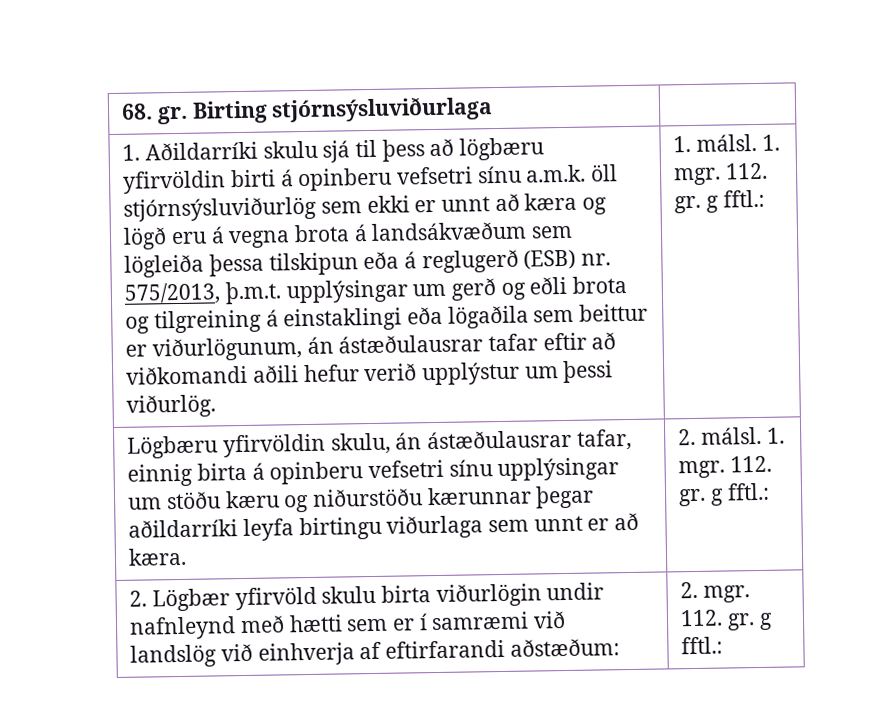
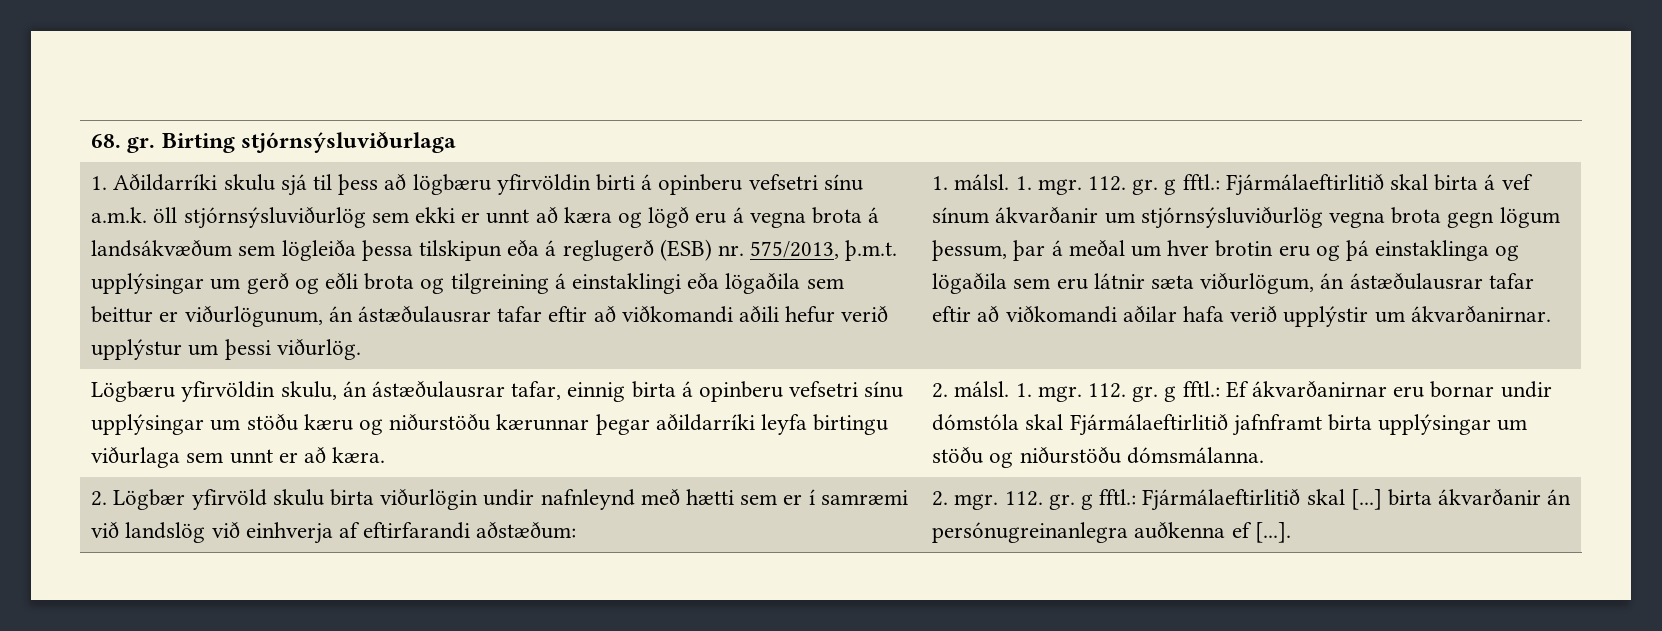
- 1. málsl. 1. mgr. 112. gr. g fftl.:
+ 1. málsl. 1. mgr. 112. gr. g fftl.: Fjármálaeftirlitið skal birta á vef sínum ákvarðanir um stjórnsýsluviðurlög vegna brota gegn lögum þessum, þar á meðal um hver brotin eru og þá einstaklinga og lögaðila sem eru látnir sæta viðurlögum, án ástæðulausrar tafar eftir að viðkomandi aðilar hafa verið upplýstir um ákvarðanirnar.
- 2. málsl. 1. mgr. 112. gr. g fftl.:
+ 2. málsl. 1. mgr. 112. gr. g fftl.: Ef ákvarðanirnar eru bornar undir dómstóla skal Fjármálaeftirlitið jafnframt birta upplýsingar um stöðu og niðurstöðu dómsmálanna.
- 2. Lögbær yfirvöld skulu birta viðurlögin undir nafnleynd með hætti sem er í samræmi við landslög við einhverja af eftirfarandi aðstæðum: | 2. mgr. 112. gr. g fftl.:
+ 2. Lögbær yfirvöld skulu birta viðurlögin undir nafnleynd með hætti sem er í samræmi við landslög við einhverja af eftirfarandi aðstæðum: | 2. mgr. 112. gr. g fftl.: Fjármálaeftirlitið skal [...] birta ákvarðanir án persónugreinanlegra auðkenna ef [...].

